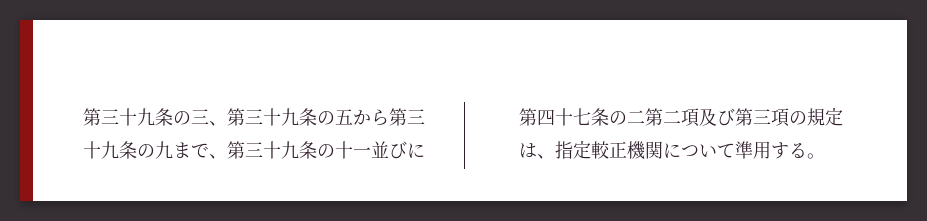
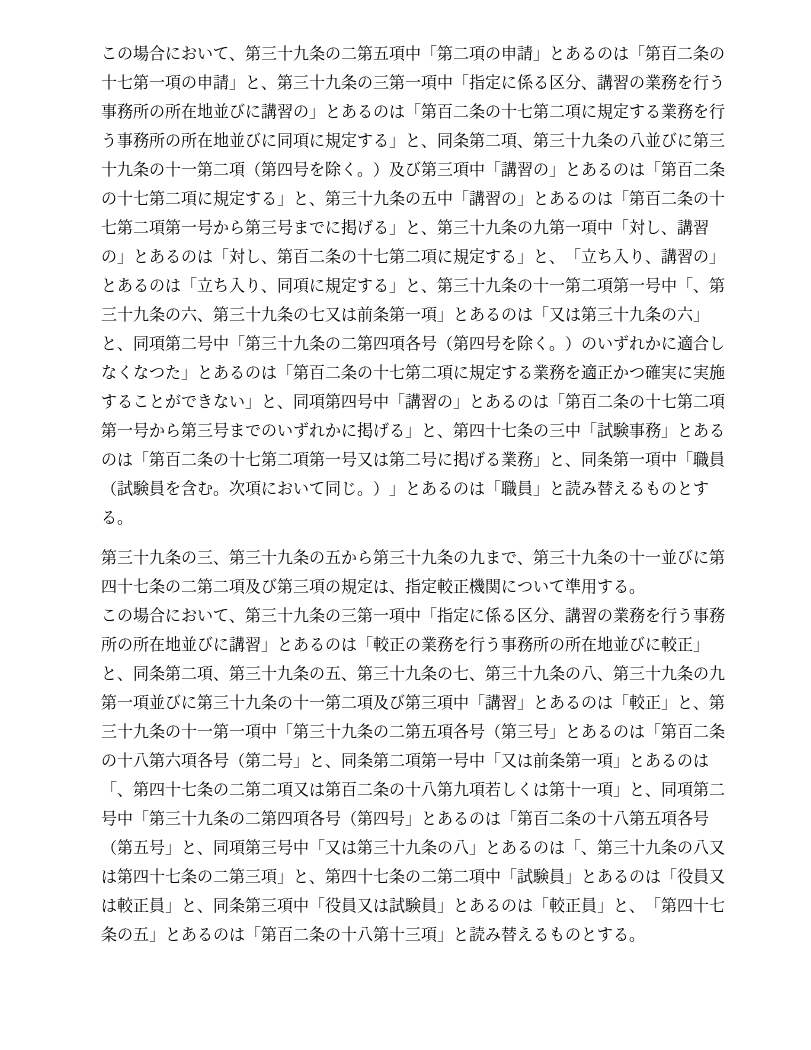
+ この場合において、第三十九条の二第五項中「第二項の申請」とあるのは「第百二条の十七第一項の申請」と、第三十九条の三第一項中「指定に係る区分、講習の業務を行う事務所の所在地並びに講習の」とあるのは「第百二条の十七第二項に規定する業務を行う事務所の所在地並びに同項に規定する」と、同条第二項、第三十九条の八並びに第三十九条の十一第二項（第四号を除く。）及び第三項中「講習の」とあるのは「第百二条の十七第二項に規定する」と、第三十九条の五中「講習の」とあるのは「第百二条の十七第二項第一号から第三号までに掲げる」と、第三十九条の九第一項中「対し、講習の」とあるのは「対し、第百二条の十七第二項に規定する」と、「立ち入り、講習の」とあるのは「立ち入り、同項に規定する」と、第三十九条の十一第二項第一号中「、第三十九条の六、第三十九条の七又は前条第一項」とあるのは「又は第三十九条の六」と、同項第二号中「第三十九条の二第四項各号（第四号を除く。）のいずれかに適合しなくなつた」とあるのは「第百二条の十七第二項に規定する業務を適正かつ確実に実施することができない」と、同項第四号中「講習の」とあるのは「第百二条の十七第二項第一号から第三号までのいずれかに掲げる」と、第四十七条の三中「試験事務」とあるのは「第百二条の十七第二項第一号又は第二号に掲げる業務」と、同条第一項中「職員（試験員を含む。次項において同じ。）」とあるのは「職員」と読み替えるものとする。
+ この場合において、第三十九条の三第一項中「指定に係る区分、講習の業務を行う事務所の所在地並びに講習」とあるのは「較正の業務を行う事務所の所在地並びに較正」と、同条第二項、第三十九条の五、第三十九条の七、第三十九条の八、第三十九条の九第一項並びに第三十九条の十一第二項及び第三項中「講習」とあるのは「較正」と、第三十九条の十一第一項中「第三十九条の二第五項各号（第三号」とあるのは「第百二条の十八第六項各号（第二号」と、同条第二項第一号中「又は前条第一項」とあるのは「、第四十七条の二第二項又は第百二条の十八第九項若しくは第十一項」と、同項第二号中「第三十九条の二第四項各号（第四号」とあるのは「第百二条の十八第五項各号（第五号」と、同項第三号中「又は第三十九条の八」とあるのは「、第三十九条の八又は第四十七条の二第三項」と、第四十七条の二第二項中「試験員」とあるのは「役員又は較正員」と、同条第三項中「役員又は試験員」とあるのは「較正員」と、「第四十七条の五」とあるのは「第百二条の十八第十三項」と読み替えるものとする。

